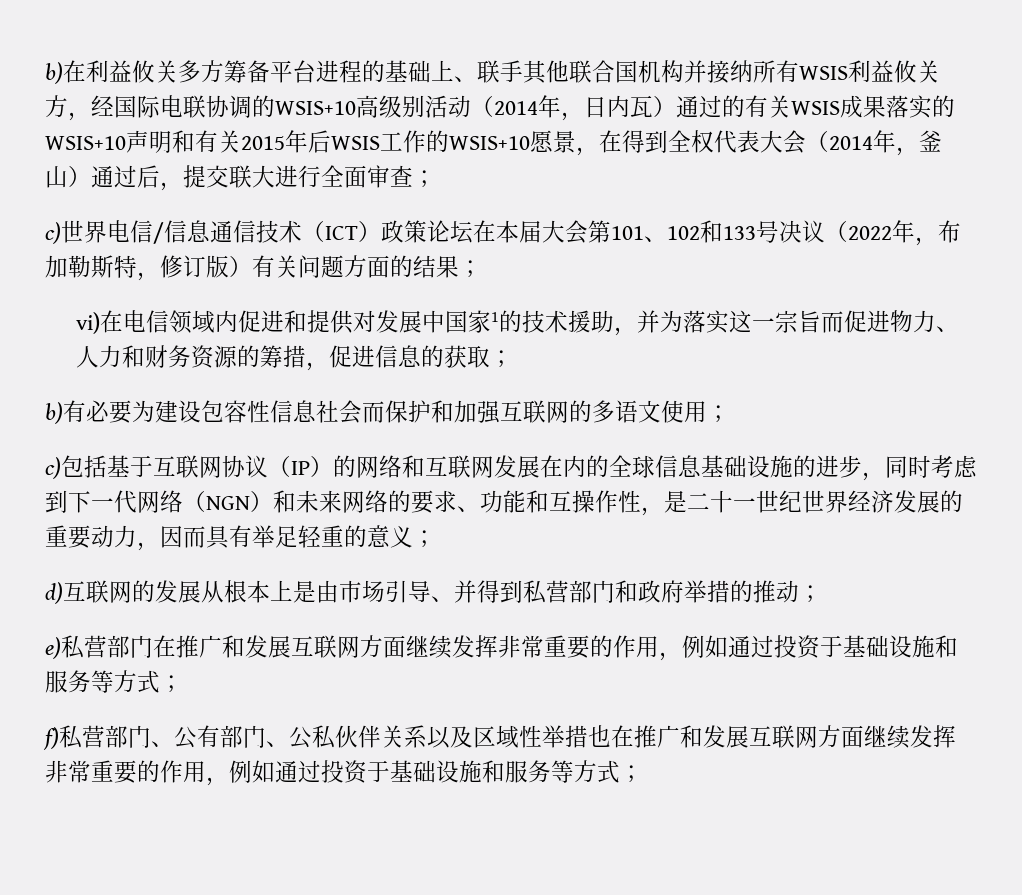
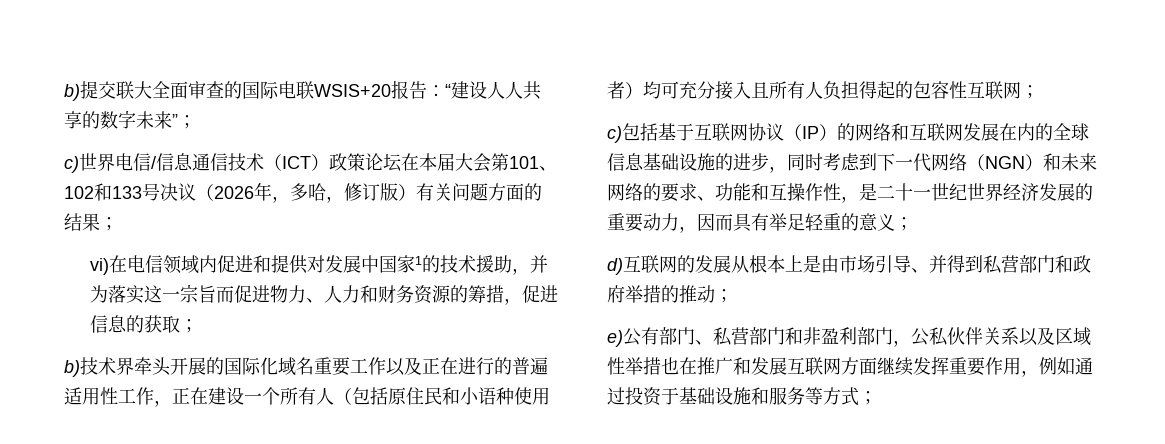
- b)在利益攸关多方筹备平台进程的基础上、联手其他联合国机构并接纳所有WSIS利益攸关方，经国际电联协调的WSIS+10高级别活动（2014年，日内瓦）通过的有关WSIS成果落实的WSIS+10声明和有关2015年后WSIS工作的WSIS+10愿景，在得到全权代表大会（2014年，釜山）通过后，提交联大进行全面审查；
+ b)提交联大全面审查的国际电联WSIS+20报告：“建设人人共享的数字未来”；
- c)世界电信/信息通信技术（ICT）政策论坛在本届大会第101、102和133号决议（2022年，布加勒斯特，修订版）有关问题方面的结果；
+ c)世界电信/信息通信技术（ICT）政策论坛在本届大会第101、102和133号决议（2026年，多哈，修订版）有关问题方面的结果；
- b)有必要为建设包容性信息社会而保护和加强互联网的多语文使用；
+ b)技术界牵头开展的国际化域名重要工作以及正在进行的普遍适用性工作，正在建设一个所有人（包括原住民和小语种使用者）均可充分接入且所有人负担得起的包容性互联网；
- e)私营部门在推广和发展互联网方面继续发挥非常重要的作用，例如通过投资于基础设施和服务等方式；
- f)私营部门、公有部门、公私伙伴关系以及区域性举措也在推广和发展互联网方面继续发挥非常重要的作用，例如通过投资于基础设施和服务等方式；
+ e)公有部门、私营部门和非盈利部门，公私伙伴关系以及区域性举措也在推广和发展互联网方面继续发挥重要作用，例如通过投资于基础设施和服务等方式；

